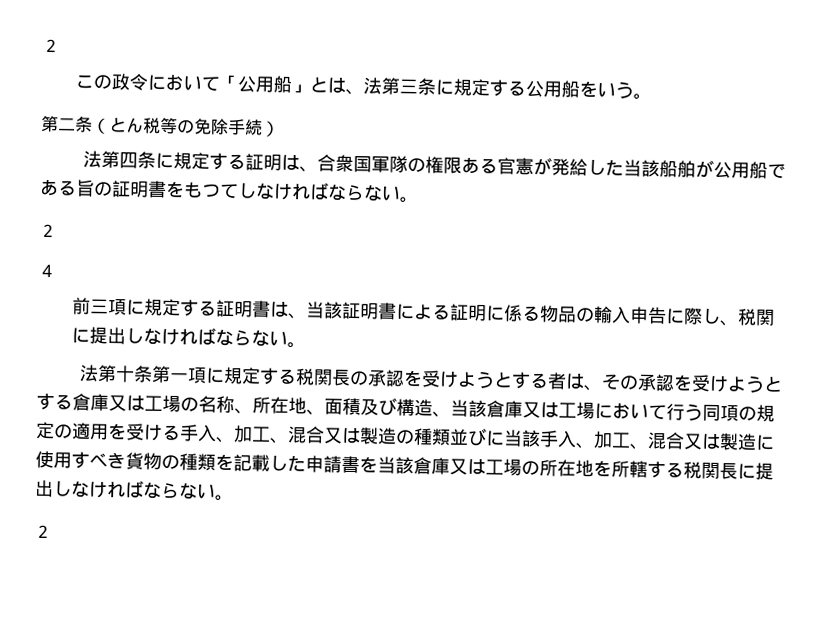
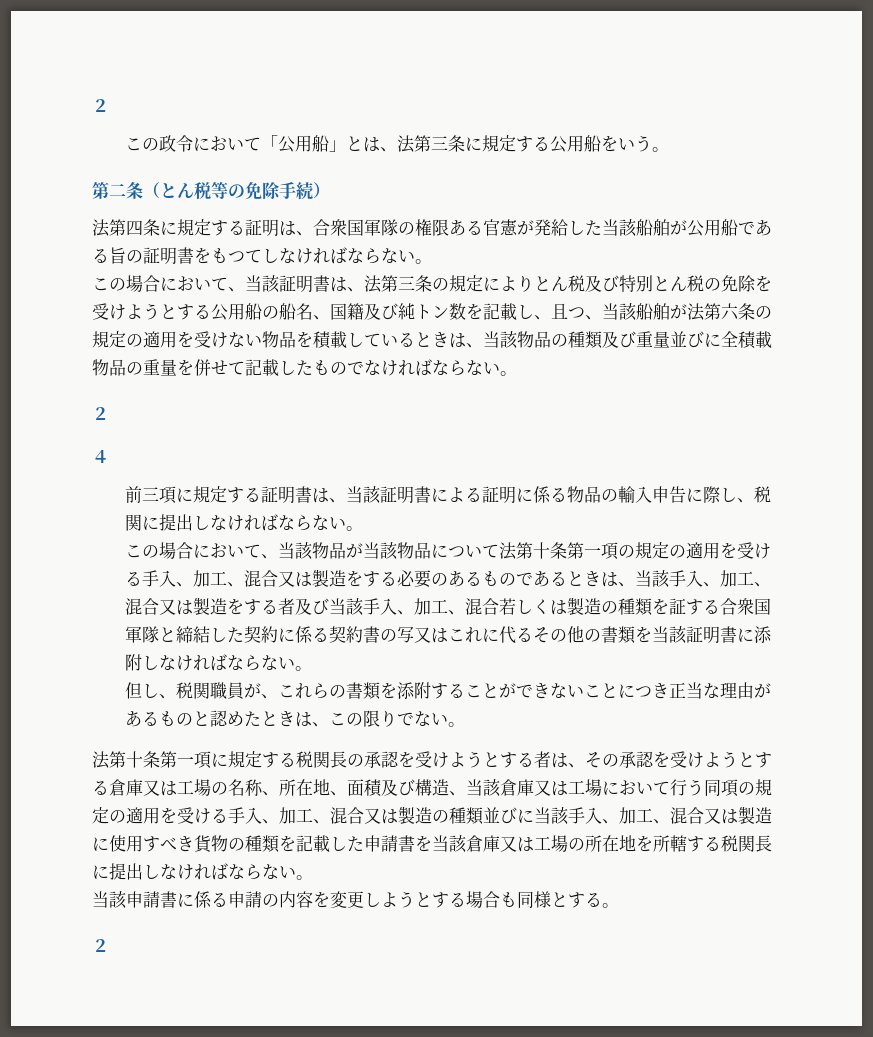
+ この場合において、当該証明書は、法第三条の規定によりとん税及び特別とん税の免除を受けようとする公用船の船名、国籍及び純トン数を記載し、且つ、当該船舶が法第六条の規定の適用を受けない物品を積載しているときは、当該物品の種類及び重量並びに全積載物品の重量を併せて記載したものでなければならない。
+ この場合において、当該物品が当該物品について法第十条第一項の規定の適用を受ける手入、加工、混合又は製造をする必要のあるものであるときは、当該手入、加工、混合又は製造をする者及び当該手入、加工、混合若しくは製造の種類を証する合衆国軍隊と締結した契約に係る契約書の写又はこれに代るその他の書類を当該証明書に添附しなければならない。
+ 但し、税関職員が、これらの書類を添附することができないことにつき正当な理由があるものと認めたときは、この限りでない。
+ 当該申請書に係る申請の内容を変更しようとする場合も同様とする。

